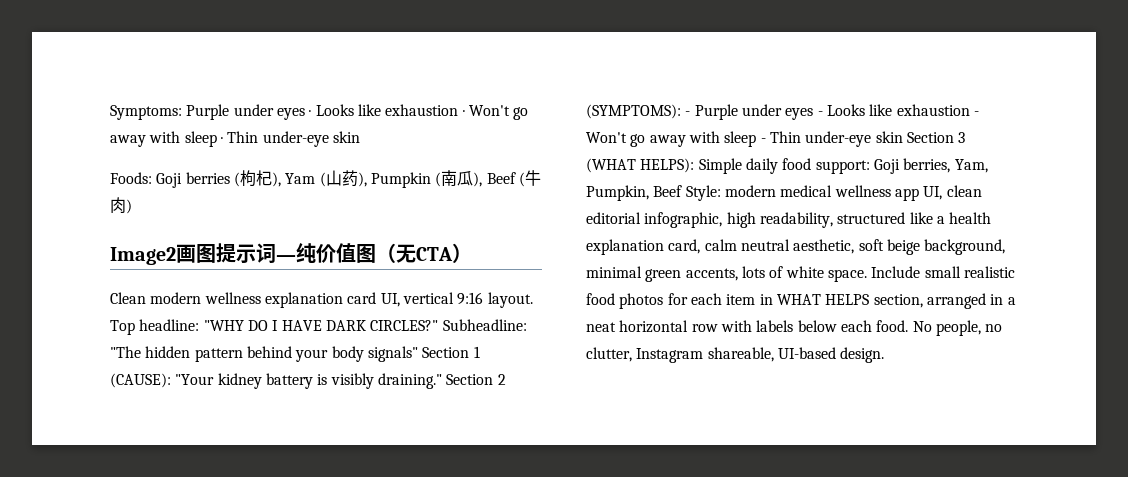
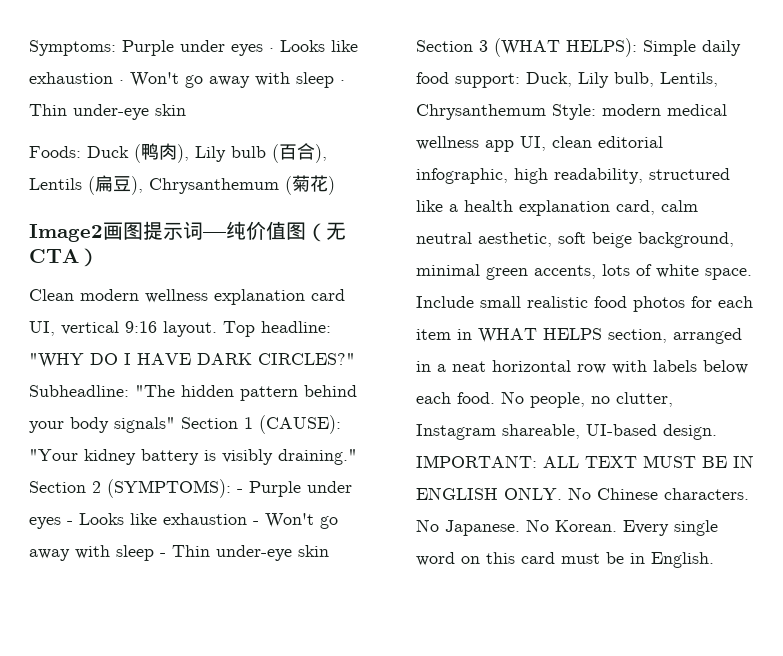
- Foods: Goji berries (枸杞), Yam (山药), Pumpkin (南瓜), Beef (牛肉)
+ Foods: Duck (鸭肉), Lily bulb (百合), Lentils (扁豆), Chrysanthemum (菊花)
- Section 2 (SYMPTOMS): - Purple under eyes - Looks like exhaustion - Won't go away with sleep - Thin under-eye skin Section 3 (WHAT HELPS): Simple daily food support: Goji berries, Yam, Pumpkin, Beef Style: modern medical wellness app UI, clean editorial infographic, high readability, structured like a health explanation card, calm neutral aesthetic, soft beige background, minimal green accents, lots of white space.
+ Section 2 (SYMPTOMS): - Purple under eyes - Looks like exhaustion - Won't go away with sleep - Thin under-eye skin Section 3 (WHAT HELPS): Simple daily food support: Duck, Lily bulb, Lentils, Chrysanthemum Style: modern medical wellness app UI, clean editorial infographic, high readability, structured like a health explanation card, calm neutral aesthetic, soft beige background, minimal green accents, lots of white space.
+ IMPORTANT: ALL TEXT MUST BE IN ENGLISH ONLY. No Chinese characters. No Japanese. No Korean. Every single word on this card must be in English.

